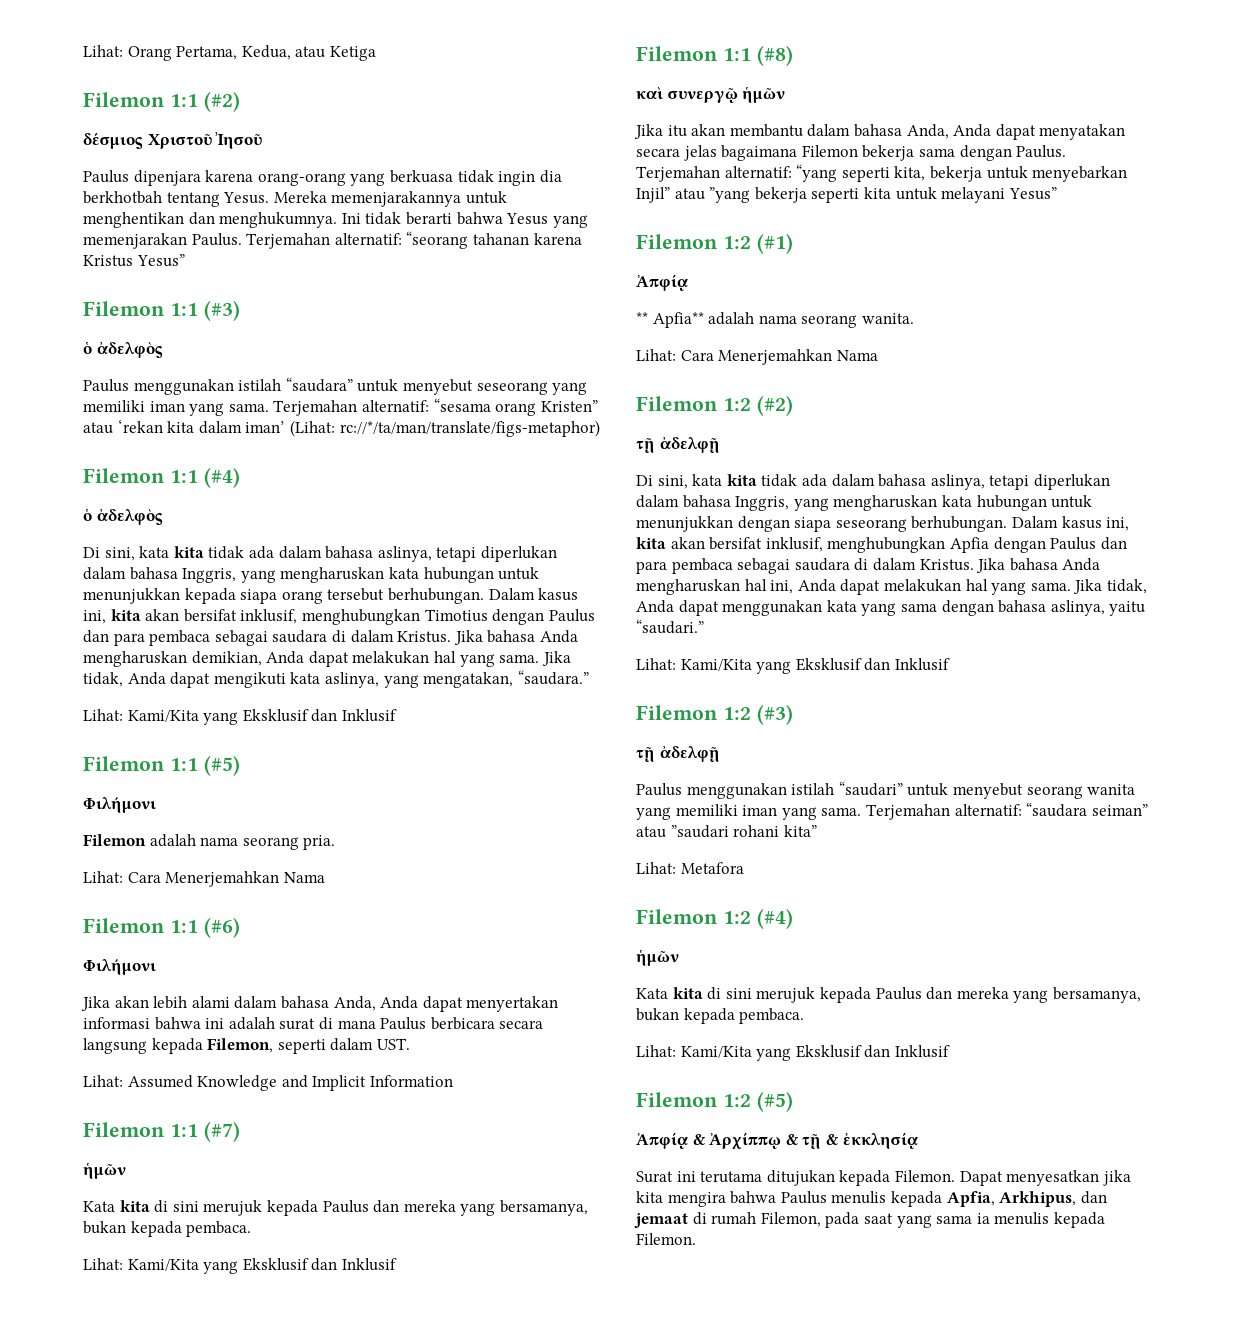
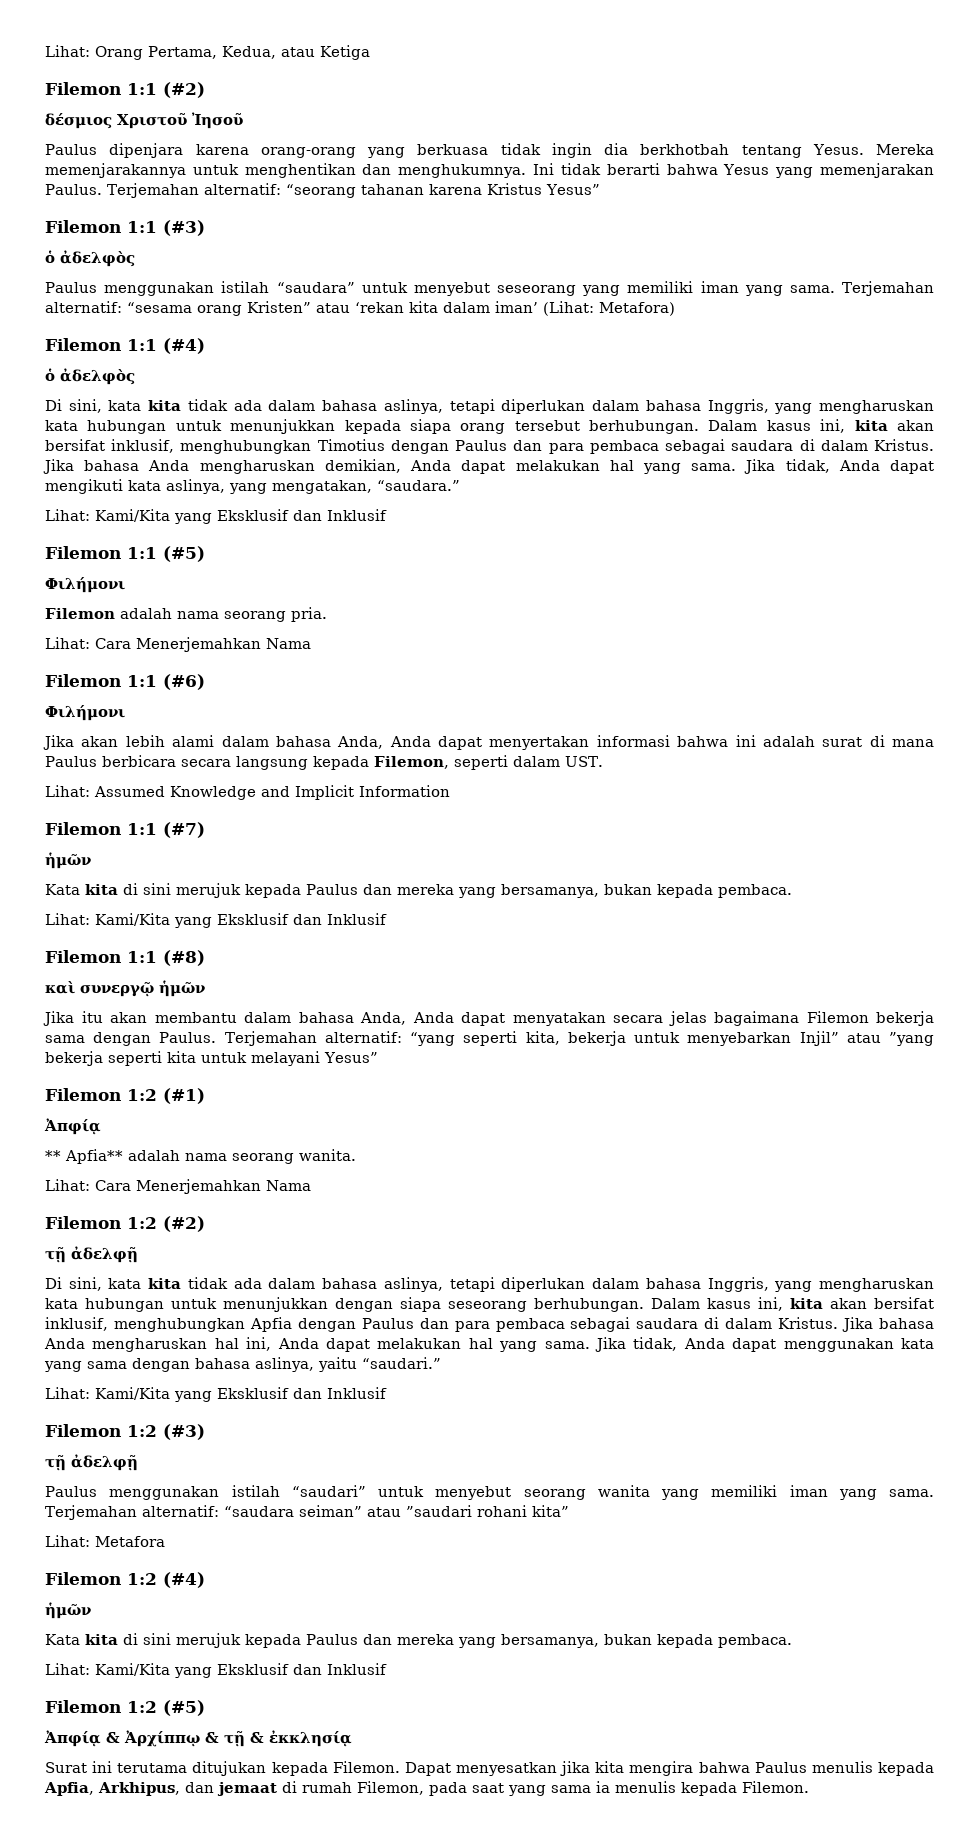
- Terjemahan alternatif: “sesama orang Kristen” atau ‘rekan kita dalam iman’ (Lihat: rc://*/ta/man/translate/figs-metaphor)
+ Terjemahan alternatif: “sesama orang Kristen” atau ‘rekan kita dalam iman’ (Lihat: Metafora)

